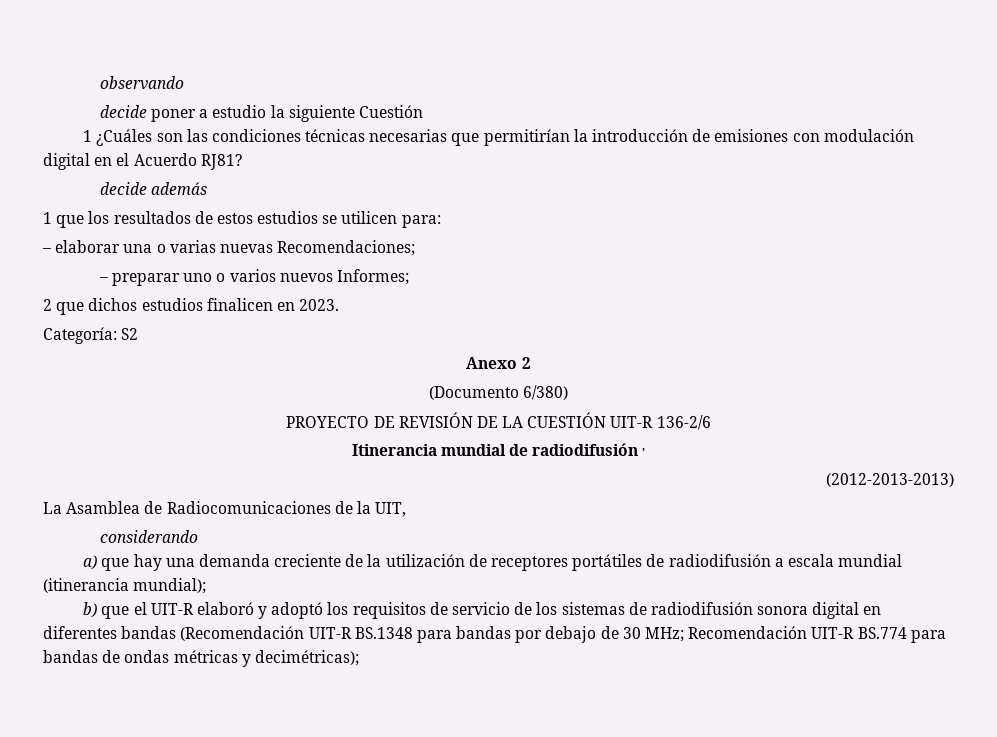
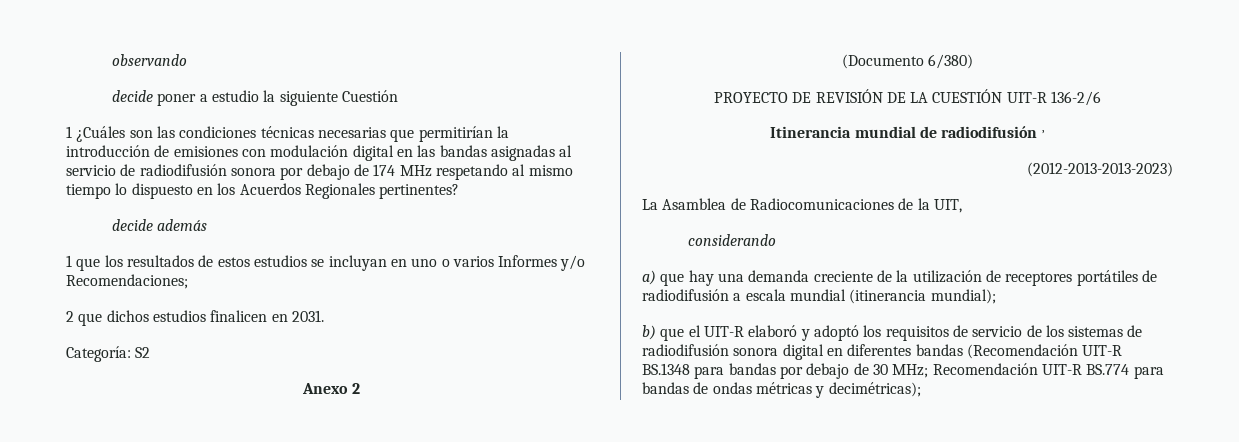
- 1 ¿Cuáles son las condiciones técnicas necesarias que permitirían la introducción de emisiones con modulación digital en el Acuerdo RJ81?
+ 1 ¿Cuáles son las condiciones técnicas necesarias que permitirían la introducción de emisiones con modulación digital en las bandas asignadas al servicio de radiodifusión sonora por debajo de 174 MHz respetando al mismo tiempo lo dispuesto en los Acuerdos Regionales pertinentes?
- 1 que los resultados de estos estudios se utilicen para:
- – elaborar una o varias nuevas Recomendaciones;
- – preparar uno o varios nuevos Informes;
+ 1 que los resultados de estos estudios se incluyan en uno o varios Informes y/o Recomendaciones;
- 2 que dichos estudios finalicen en 2023.
+ 2 que dichos estudios finalicen en 2031.
- (2012-2013-2013)
+ (2012-2013-2013-2023)

